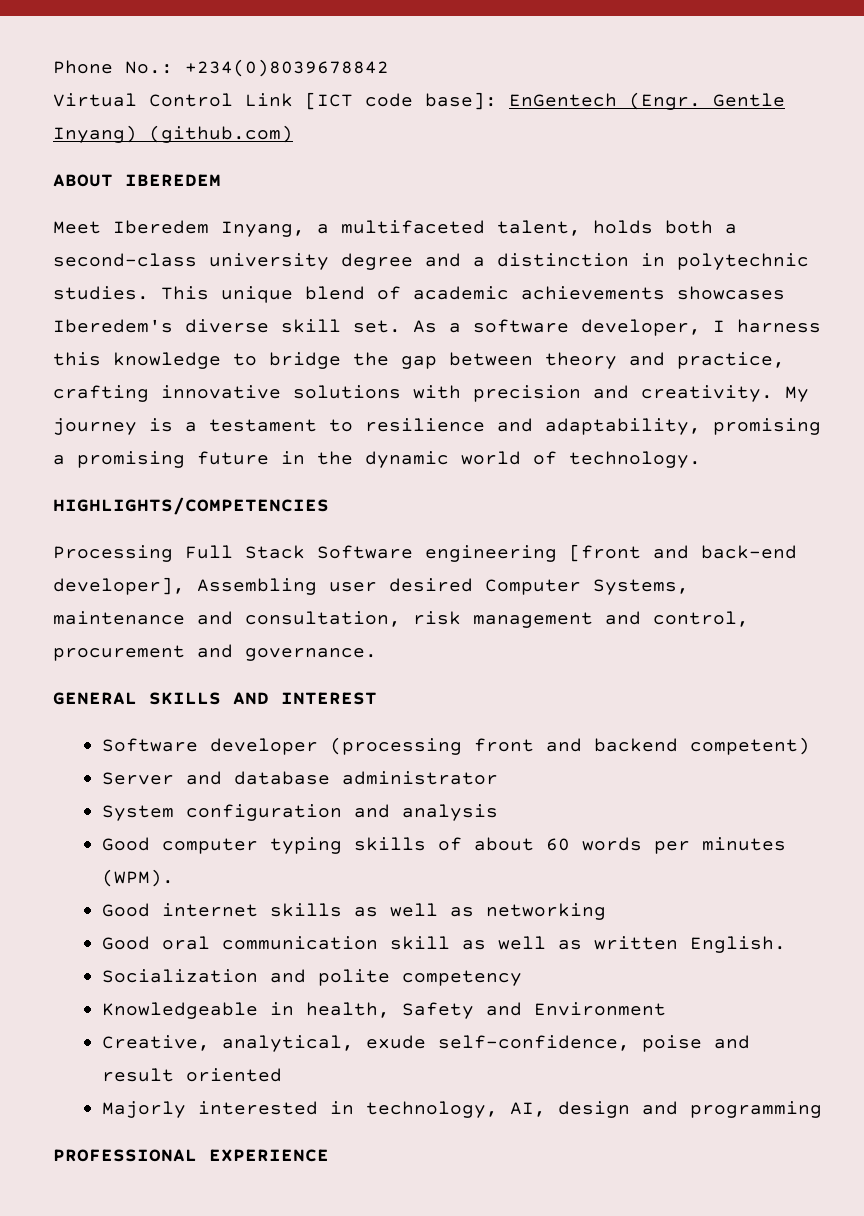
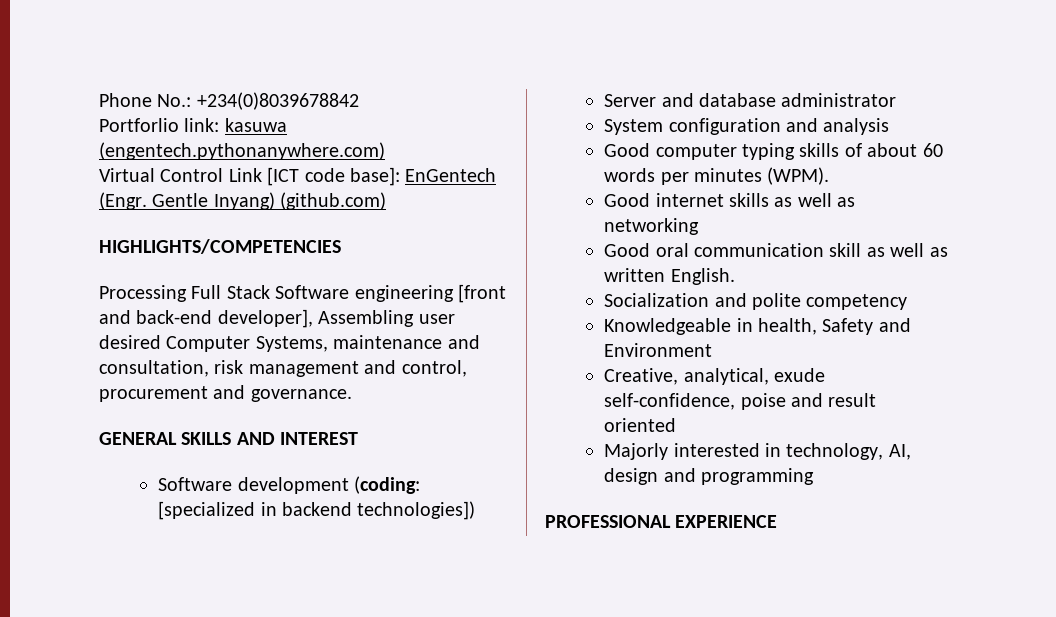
+ Portforlio link: kasuwa (engentech.pythonanywhere.com)
- ABOUT IBEREDEM
- Meet Iberedem Inyang, a multifaceted talent, holds both a second-class university degree and a distinction in polytechnic studies. This unique blend of academic achievements showcases Iberedem's diverse skill set. As a software developer, I harness this knowledge to bridge the gap between theory and practice, crafting innovative solutions with precision and creativity. My journey is a testament to resilience and adaptability, promising a promising future in the dynamic world of technology.
- Software developer (processing front and backend competent)
+ Software development (coding: [specialized in backend technologies])

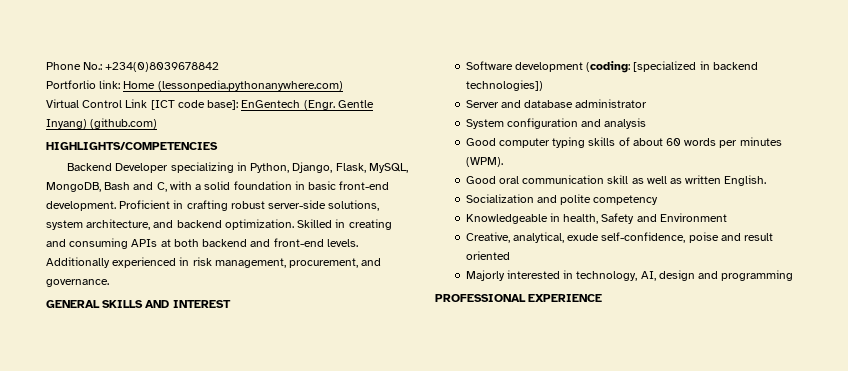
- Portforlio link: kasuwa (engentech.pythonanywhere.com)
+ Portforlio link: Home (lessonpedia.pythonanywhere.com)
- Processing Full Stack Software engineering [front and back-end developer], Assembling user desired Computer Systems, maintenance and consultation, risk management and control, procurement and governance.
+ Backend Developer specializing in Python, Django, Flask, MySQL, MongoDB, Bash and C, with a solid foundation in basic front-end development. Proficient in crafting robust server-side solutions, system architecture, and backend optimization. Skilled in creating and consuming APIs at both backend and front-end levels. Additionally experienced in risk management, procurement, and governance.
- Good internet skills as well as networking

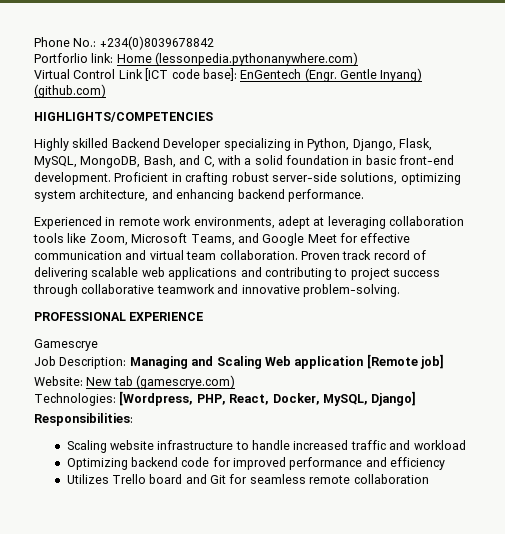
- Backend Developer specializing in Python, Django, Flask, MySQL, MongoDB, Bash and C, with a solid foundation in basic front-end development.
+ Highly skilled Backend Developer specializing in Python, Django, Flask, MySQL, MongoDB, Bash, and C, with a solid foundation in basic front-end development.
- Proficient in crafting robust server-side solutions, system architecture, and backend optimization. Skilled in creating and consuming APIs at both backend and front-end levels. Additionally experienced in risk management, procurement, and governance.
- GENERAL SKILLS AND INTEREST
- Software development (coding: [specialized in backend technologies])
- Server and database administrator
- System configuration and analysis
- Good computer typing skills of about 60 words per minutes (WPM).
- Good oral communication skill as well as written English.
- Socialization and polite competency
- Knowledgeable in health, Safety and Environment
- Creative, analytical, exude self-confidence, poise and result oriented
- Majorly interested in technology, AI, design and programming
+ Proficient in crafting robust server-side solutions, optimizing system architecture, and enhancing backend performance.
+ Experienced in remote work environments, adept at leveraging collaboration tools like Zoom, Microsoft Teams, and Google Meet for effective communication and virtual team collaboration. Proven track record of delivering scalable web applications and contributing to project success through collaborative teamwork and innovative problem-solving.
  PROFESSIONAL EXPERIENCE
+ Gamescrye
+ Job Description: Managing and Scaling Web application [Remote job]
+ Website: New tab (gamescrye.com)
+ Technologies: [Wordpress, PHP, React, Docker, MySQL, Django]
+ Responsibilities:
+ Scaling website infrastructure to handle increased traffic and workload
+ Optimizing backend code for improved performance and efficiency
+ Utilizes Trello board and Git for seamless remote collaboration

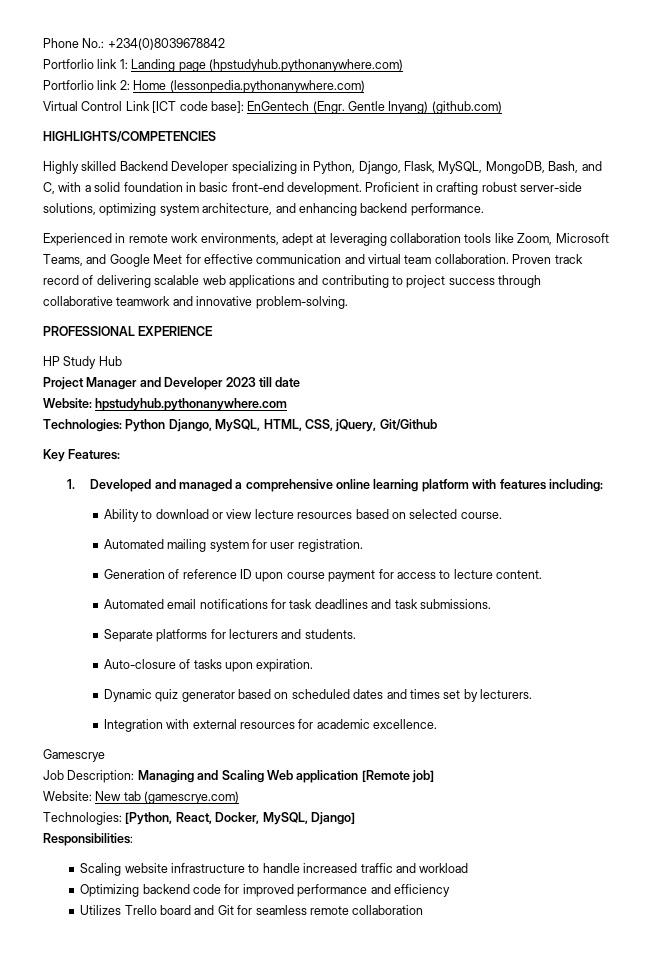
- Portforlio link: Home (lessonpedia.pythonanywhere.com)
+ Portforlio link 1: Landing page (hpstudyhub.pythonanywhere.com)
+ Portforlio link 2: Home (lessonpedia.pythonanywhere.com)
+ HP Study Hub
+ Project Manager and Developer 2023 till date
+ Website: hpstudyhub.pythonanywhere.com
+ Technologies: Python Django, MySQL, HTML, CSS, jQuery, Git/Github
+ Key Features:
+ 1. Developed and managed a comprehensive online learning platform with features including:
+ Ability to download or view lecture resources based on selected course.
+ Automated mailing system for user registration.
+ Generation of reference ID upon course payment for access to lecture content.
+ Automated email notifications for task deadlines and task submissions.
+ Separate platforms for lecturers and students.
+ Auto-closure of tasks upon expiration.
+ Dynamic quiz generator based on scheduled dates and times set by lecturers.
+ Integration with external resources for academic excellence.
- Technologies: [Wordpress, PHP, React, Docker, MySQL, Django]
+ Technologies: [Python, React, Docker, MySQL, Django]

